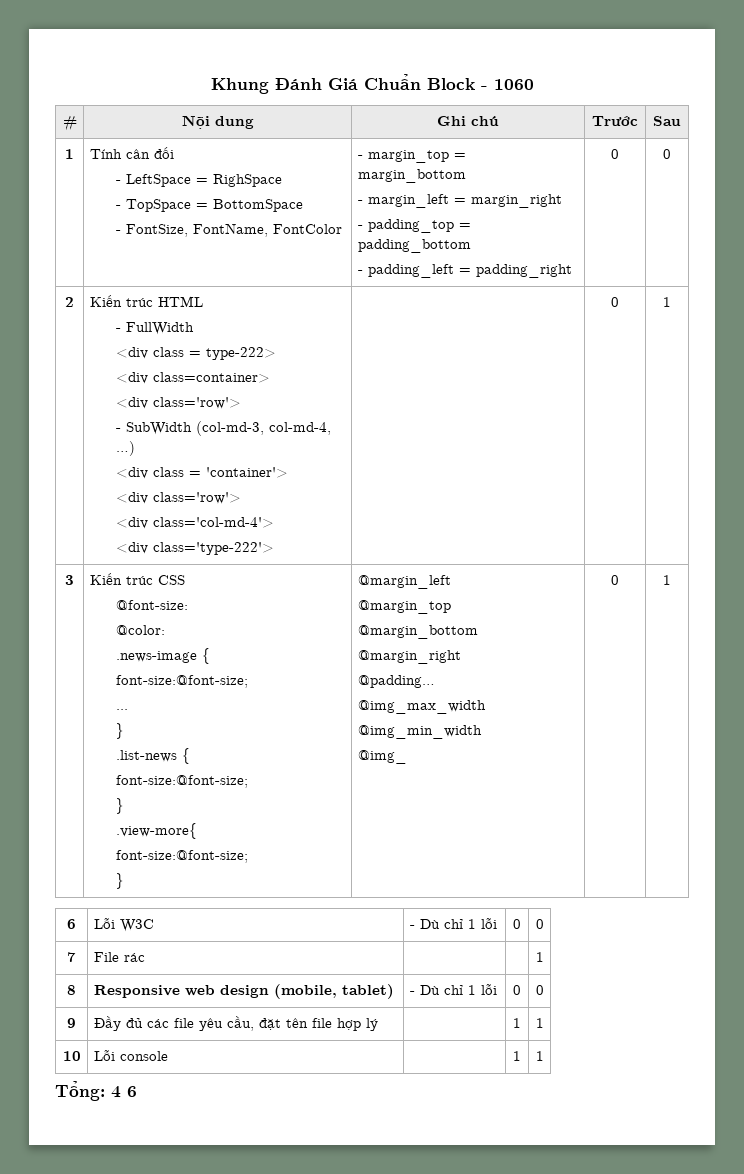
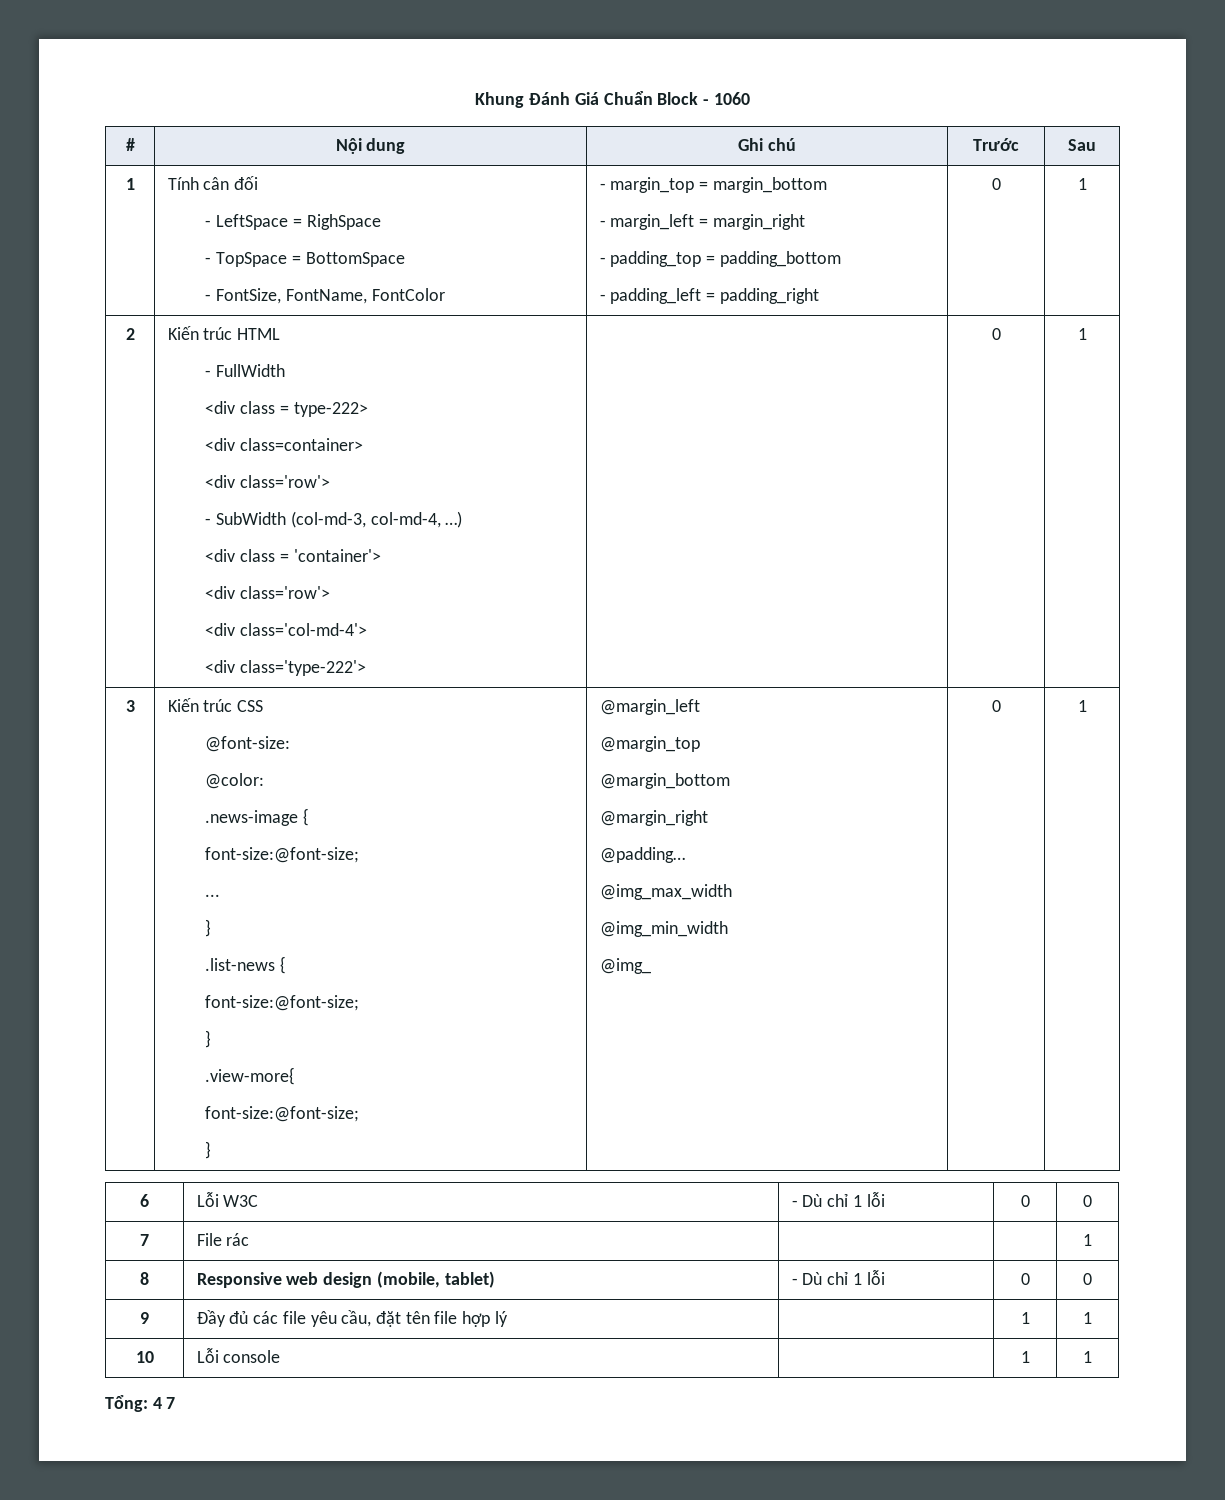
  1 | Tính cân đối
  - LeftSpace = RighSpace
  - TopSpace = BottomSpace
  - FontSize, FontName, FontColor | - margin_top = margin_bottom
  - margin_left = margin_right
  - padding_top = padding_bottom
- - padding_left = padding_right | 0 | 0
+ - padding_left = padding_right | 0 | 1
- Tổng: 4 6
+ Tổng: 4 7

